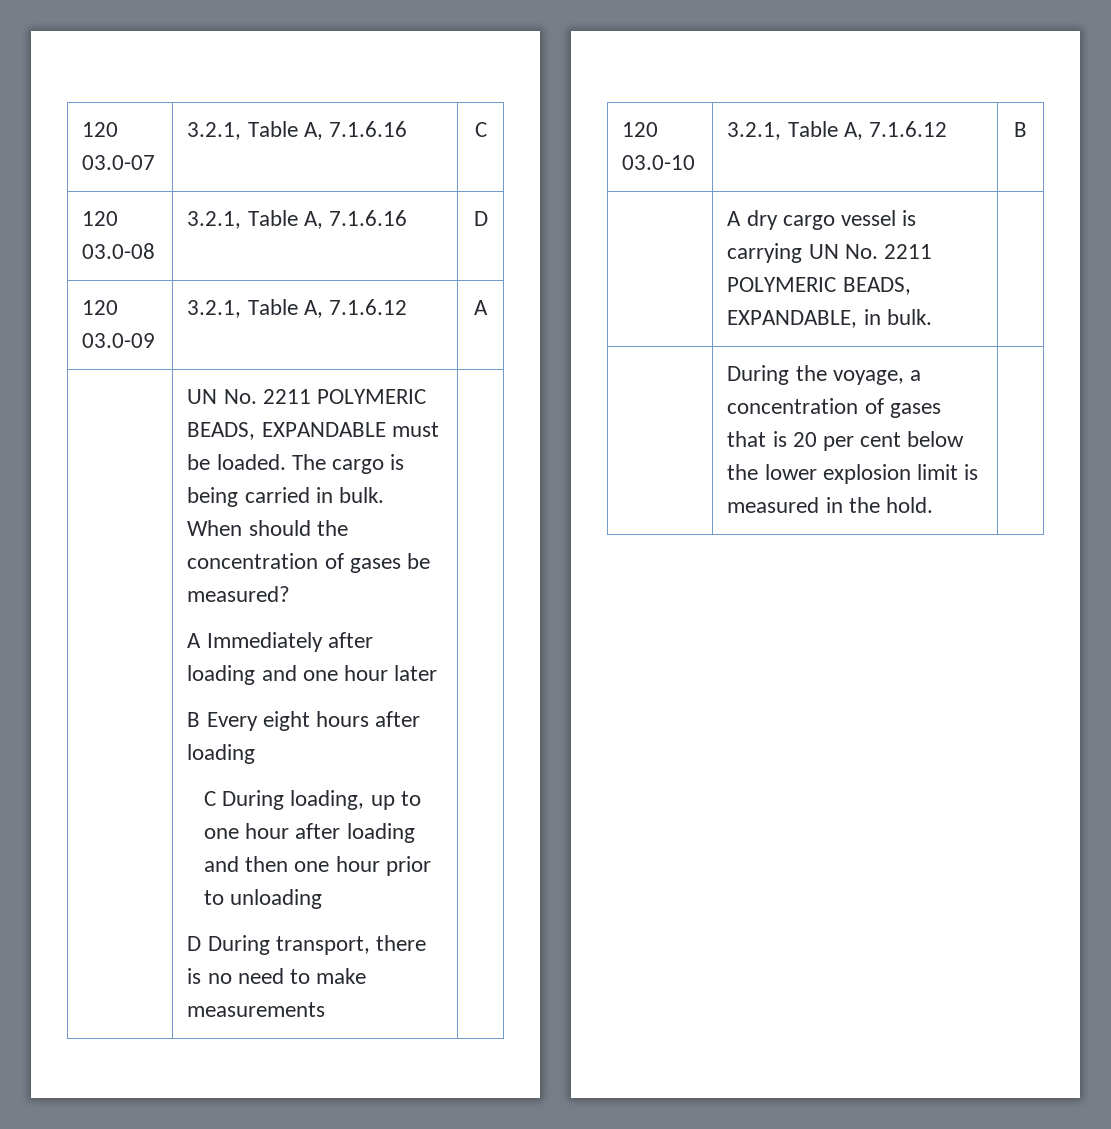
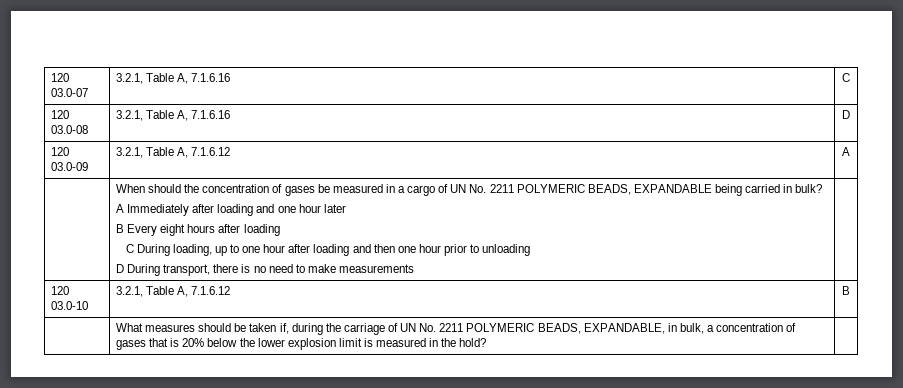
- UN No. 2211 POLYMERIC BEADS, EXPANDABLE must be loaded. The cargo is being carried in bulk. When should the concentration of gases be measured?
+ When should the concentration of gases be measured in a cargo of UN No. 2211 POLYMERIC BEADS, EXPANDABLE being carried in bulk?
- | A dry cargo vessel is carrying UN No. 2211 POLYMERIC BEADS, EXPANDABLE, in bulk. |
- | During the voyage, a concentration of gases that is 20 per cent below the lower explosion limit is measured in the hold. |
+ | What measures should be taken if, during the carriage of UN No. 2211 POLYMERIC BEADS, EXPANDABLE, in bulk, a concentration of gases that is 20% below the lower explosion limit is measured in the hold? |

